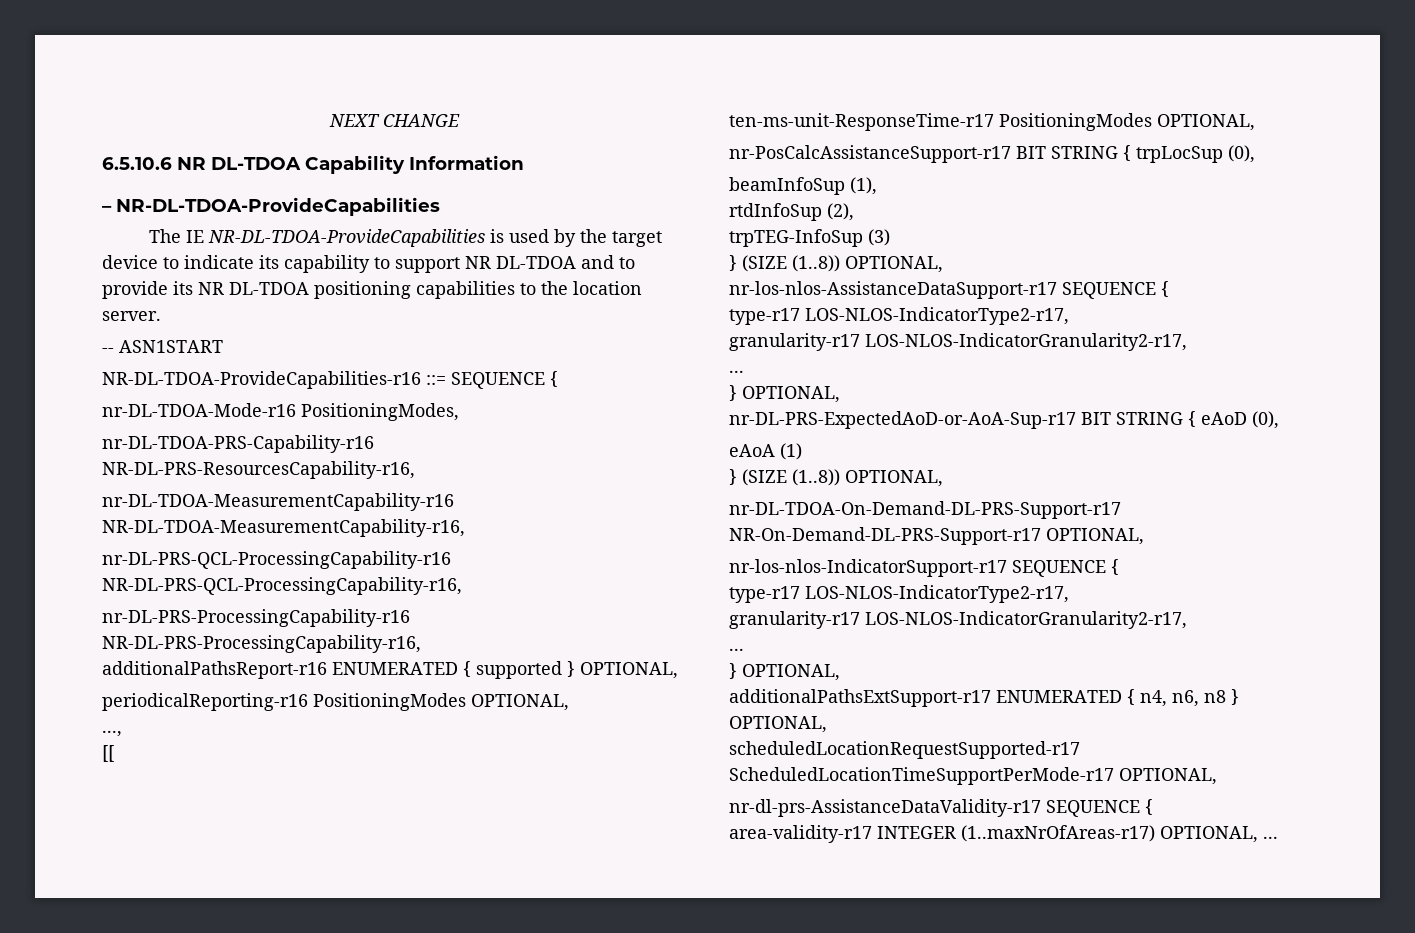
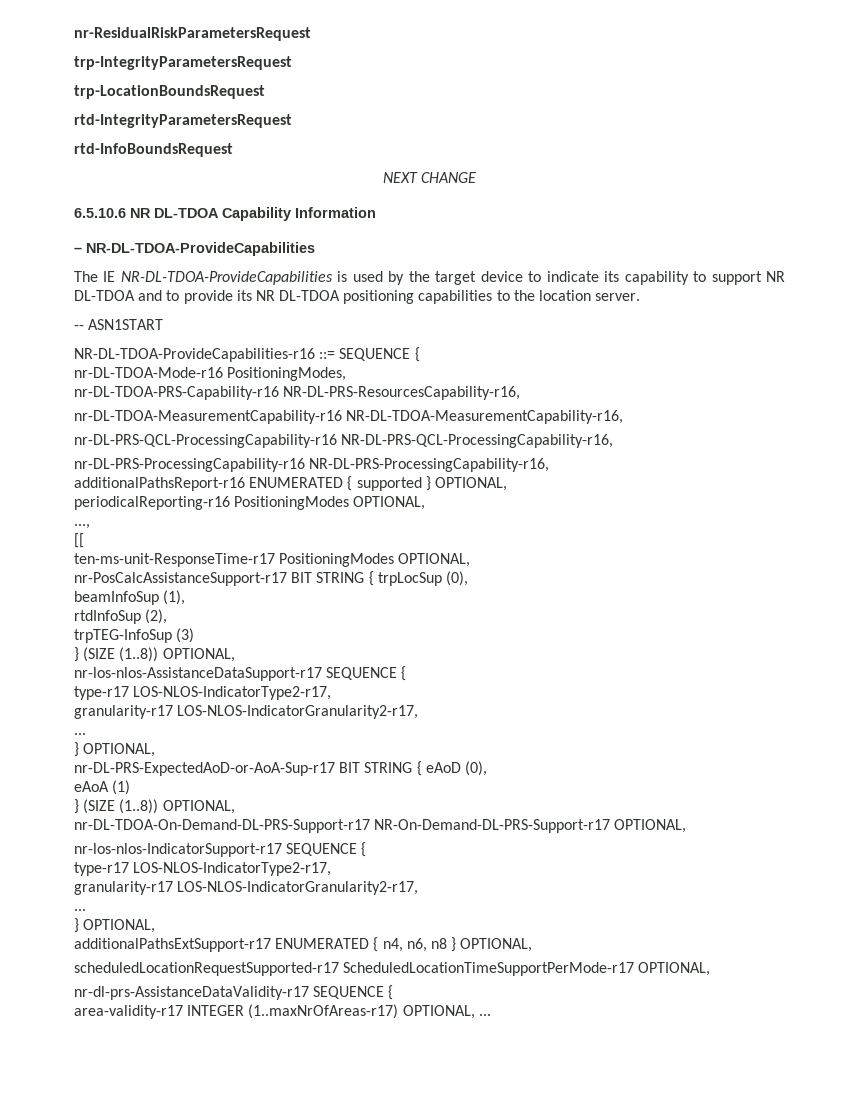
+ nr-ResidualRiskParametersRequest
+ trp-IntegrityParametersRequest
+ trp-LocationBoundsRequest
+ rtd-IntegrityParametersRequest
+ rtd-InfoBoundsRequest

